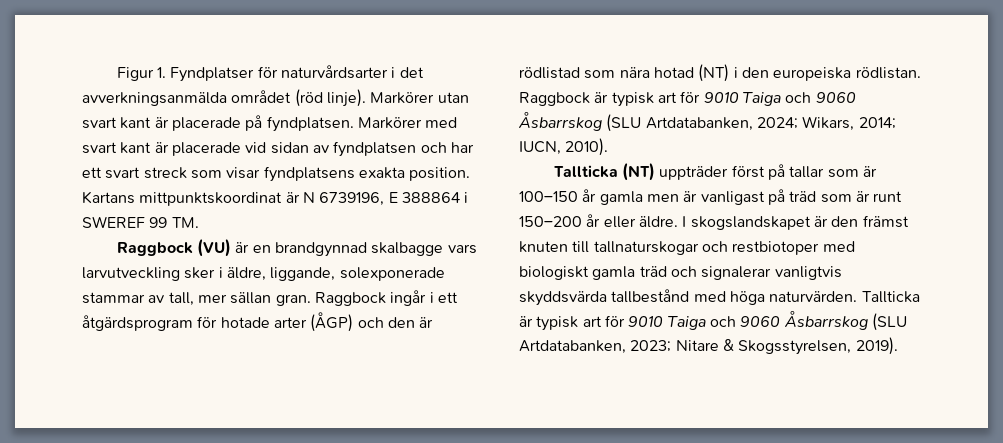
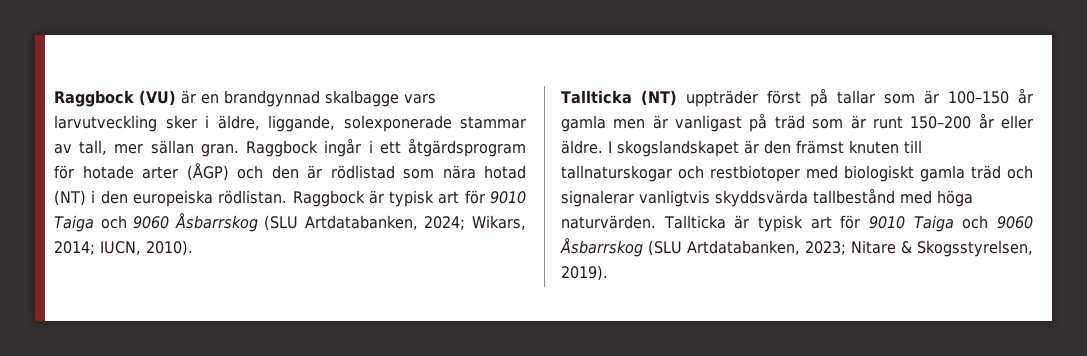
- Figur 1. Fyndplatser för naturvårdsarter i det avverkningsanmälda området (röd linje). Markörer utan svart kant är placerade på fyndplatsen. Markörer med svart kant är placerade vid sidan av fyndplatsen och har ett svart streck som visar fyndplatsens exakta position. Kartans mittpunktskoordinat är N 6739196, E 388864 i SWEREF 99 TM.

